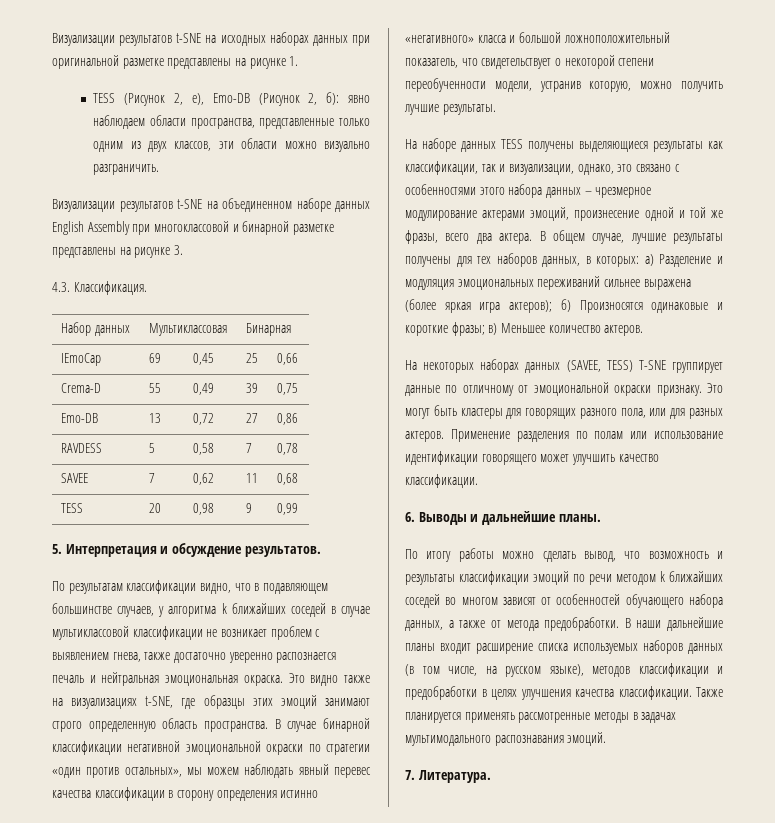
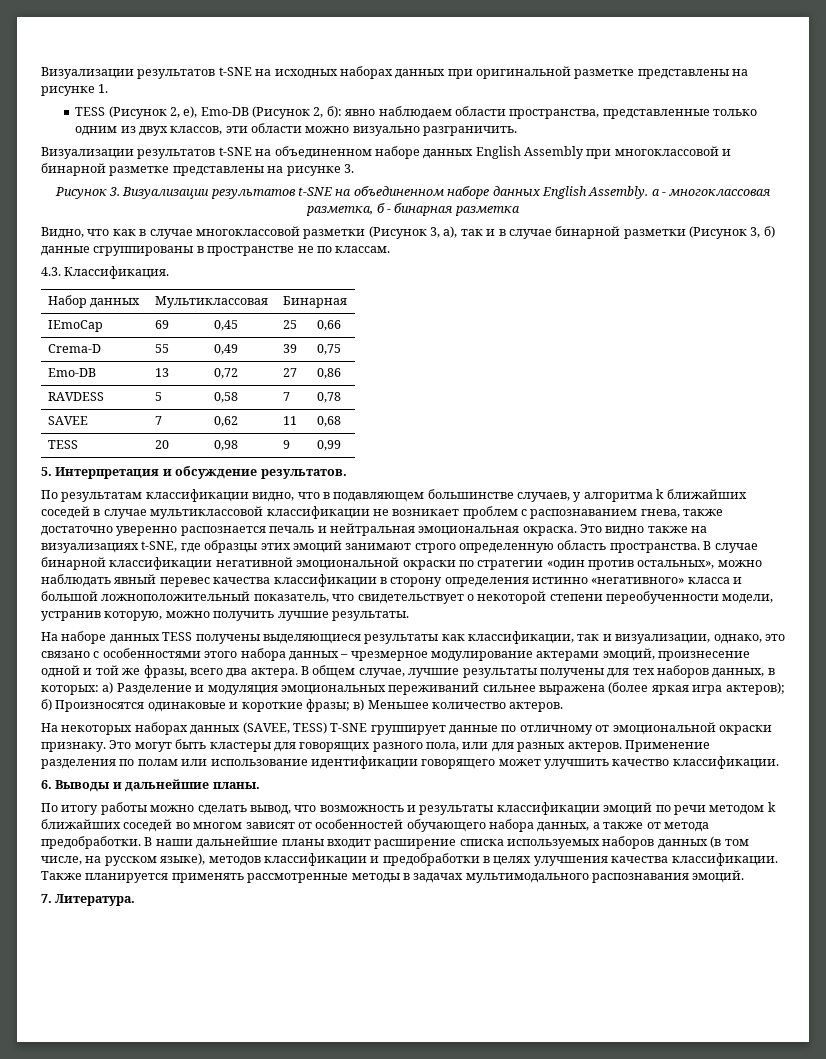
+ Рисунок 3. Визуализации результатов t-SNE на объединенном наборе данных English Assembly. a - многоклассовая разметка, б - бинарная разметка
+ Видно, что как в случае многоклассовой разметки (Рисунок 3, а), так и в случае бинарной разметки (Рисунок 3, б) данные сгруппированы в пространстве не по классам.
- По результатам классификации видно, что в подавляющем большинстве случаев, у алгоритма k ближайших соседей в случае мультиклассовой классификации не возникает проблем с выявлением гнева, также достаточно уверенно распознается печаль и нейтральная эмоциональная окраска.
+ По результатам классификации видно, что в подавляющем большинстве случаев, у алгоритма k ближайших соседей в случае мультиклассовой классификации не возникает проблем с распознаванием гнева, также достаточно уверенно распознается печаль и нейтральная эмоциональная окраска.
- В случае бинарной классификации негативной эмоциональной окраски по стратегии «один против остальных», мы можем наблюдать явный перевес качества классификации в сторону определения истинно «негативного» класса и большой ложноположительный показатель, что свидетельствует о некоторой степени переобученности модели, устранив которую, можно получить лучшие результаты.
+ В случае бинарной классификации негативной эмоциональной окраски по стратегии «один против остальных», можно наблюдать явный перевес качества классификации в сторону определения истинно «негативного» класса и большой ложноположительный показатель, что свидетельствует о некоторой степени переобученности модели, устранив которую, можно получить лучшие результаты.

